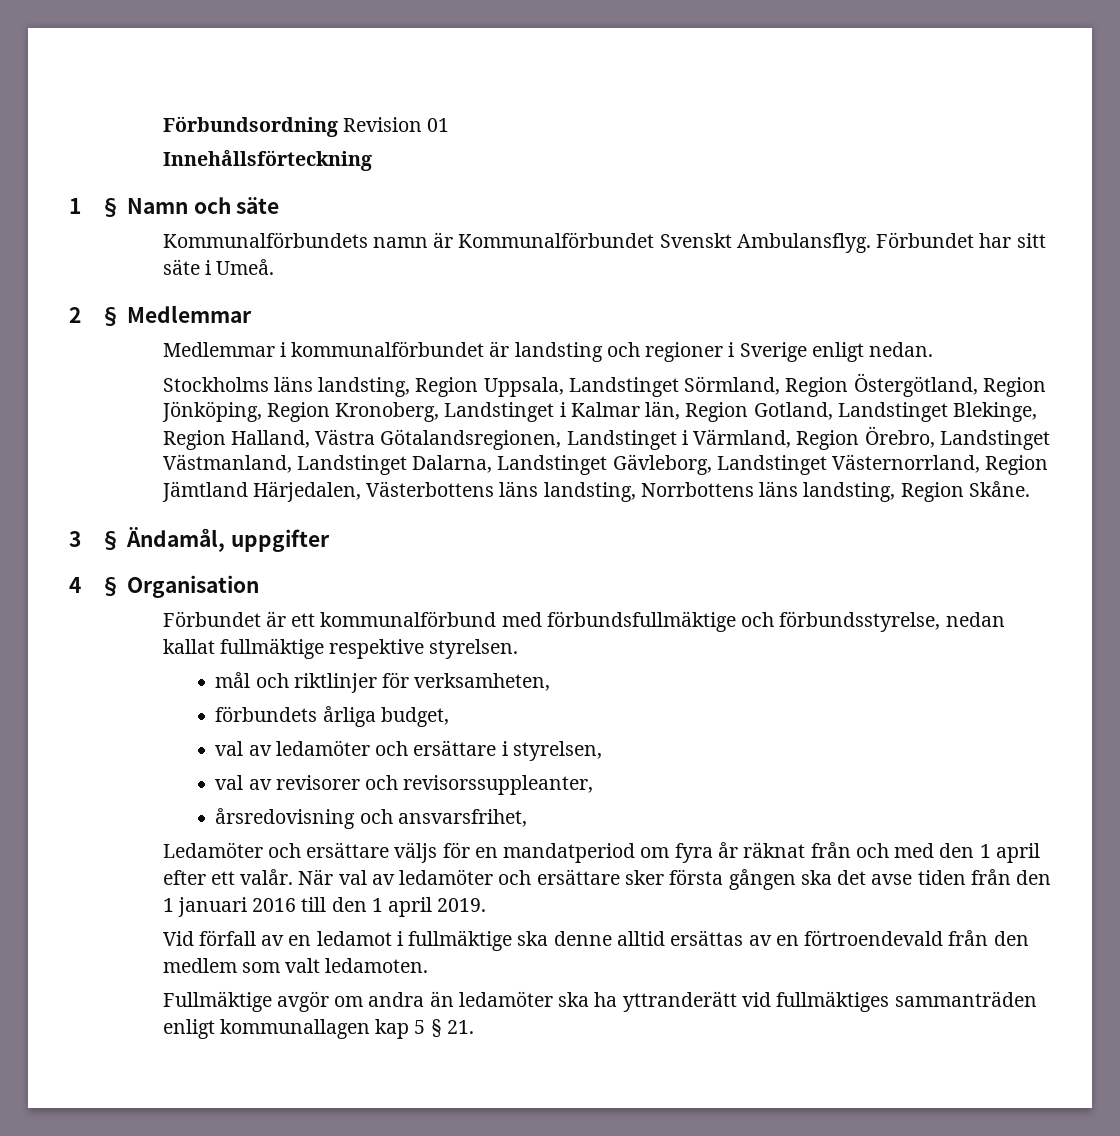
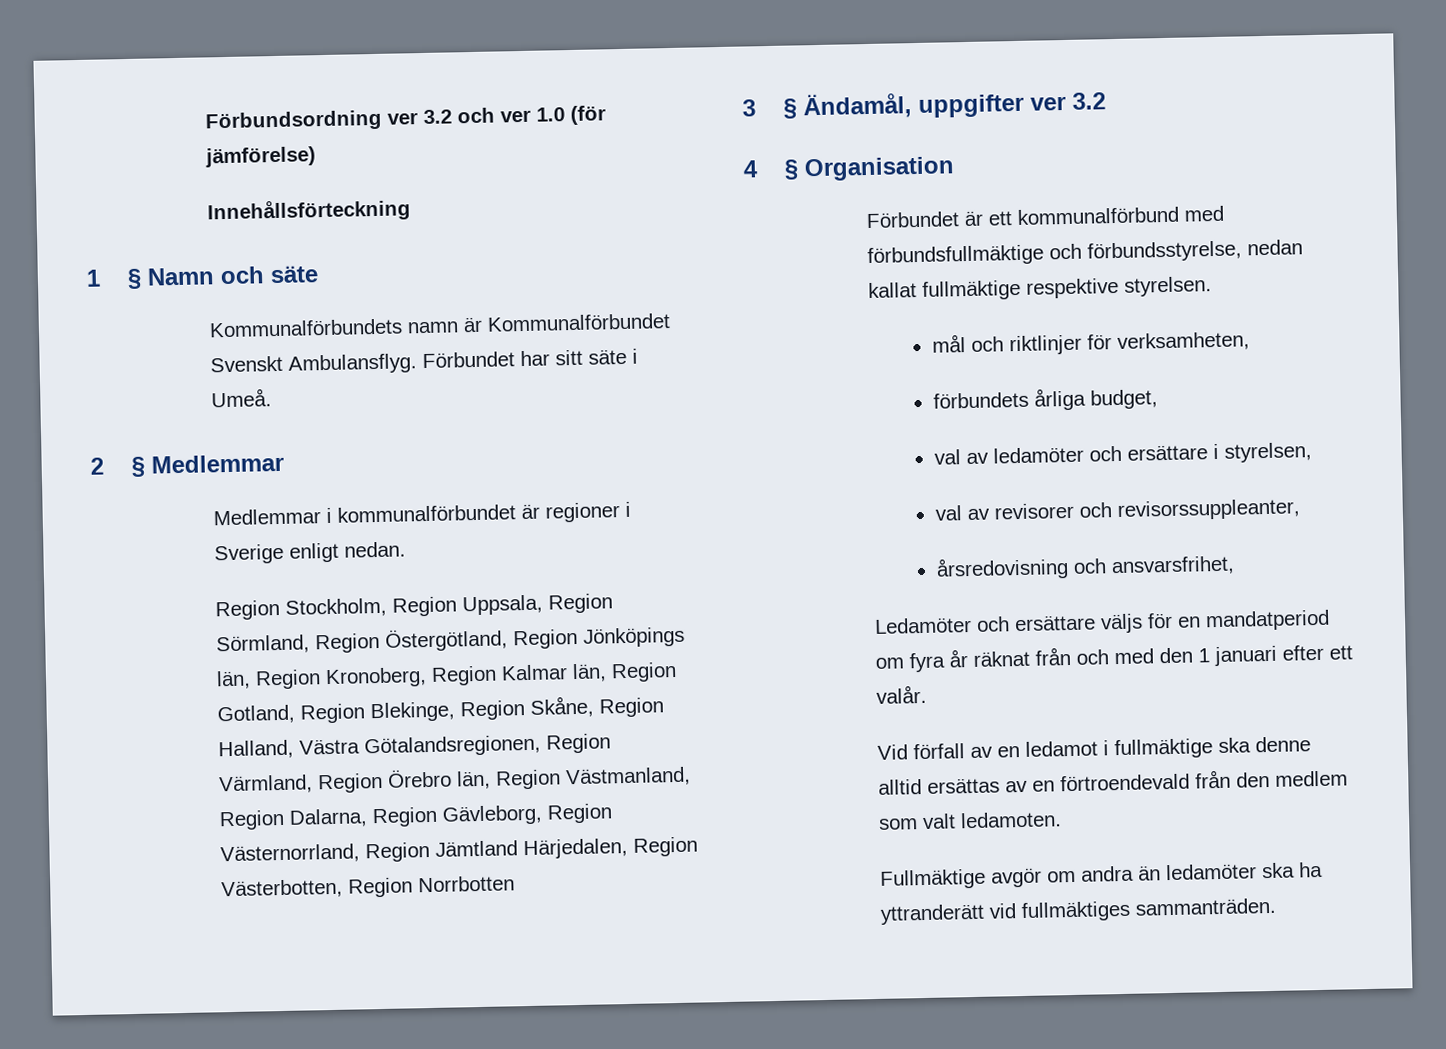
- Förbundsordning Revision 01
+ Förbundsordning ver 3.2 och ver 1.0 (för jämförelse)
- Medlemmar i kommunalförbundet är landsting och regioner i Sverige enligt nedan.
+ Medlemmar i kommunalförbundet är regioner i Sverige enligt nedan.
- Stockholms läns landsting, Region Uppsala, Landstinget Sörmland, Region Östergötland, Region Jönköping, Region Kronoberg, Landstinget i Kalmar län, Region Gotland, Landstinget Blekinge, Region Halland, Västra Götalandsregionen, Landstinget i Värmland, Region Örebro, Landstinget Västmanland, Landstinget Dalarna, Landstinget Gävleborg, Landstinget Västernorrland, Region Jämtland Härjedalen, Västerbottens läns landsting, Norrbottens läns landsting, Region Skåne.
+ Region Stockholm, Region Uppsala, Region Sörmland, Region Östergötland, Region Jönköpings län, Region Kronoberg, Region Kalmar län, Region Gotland, Region Blekinge, Region Skåne, Region Halland, Västra Götalandsregionen, Region Värmland, Region Örebro län, Region Västmanland, Region Dalarna, Region Gävleborg, Region Västernorrland, Region Jämtland Härjedalen, Region Västerbotten, Region Norrbotten
- 3 § Ändamål, uppgifter
+ 3 § Ändamål, uppgifter ver 3.2
- Ledamöter och ersättare väljs för en mandatperiod om fyra år räknat från och med den 1 april efter ett valår. När val av ledamöter och ersättare sker första gången ska det avse tiden från den 1 januari 2016 till den 1 april 2019.
+ Ledamöter och ersättare väljs för en mandatperiod om fyra år räknat från och med den 1 januari efter ett valår.
- Fullmäktige avgör om andra än ledamöter ska ha yttranderätt vid fullmäktiges sammanträden enligt kommunallagen kap 5 § 21.
+ Fullmäktige avgör om andra än ledamöter ska ha yttranderätt vid fullmäktiges sammanträden.

